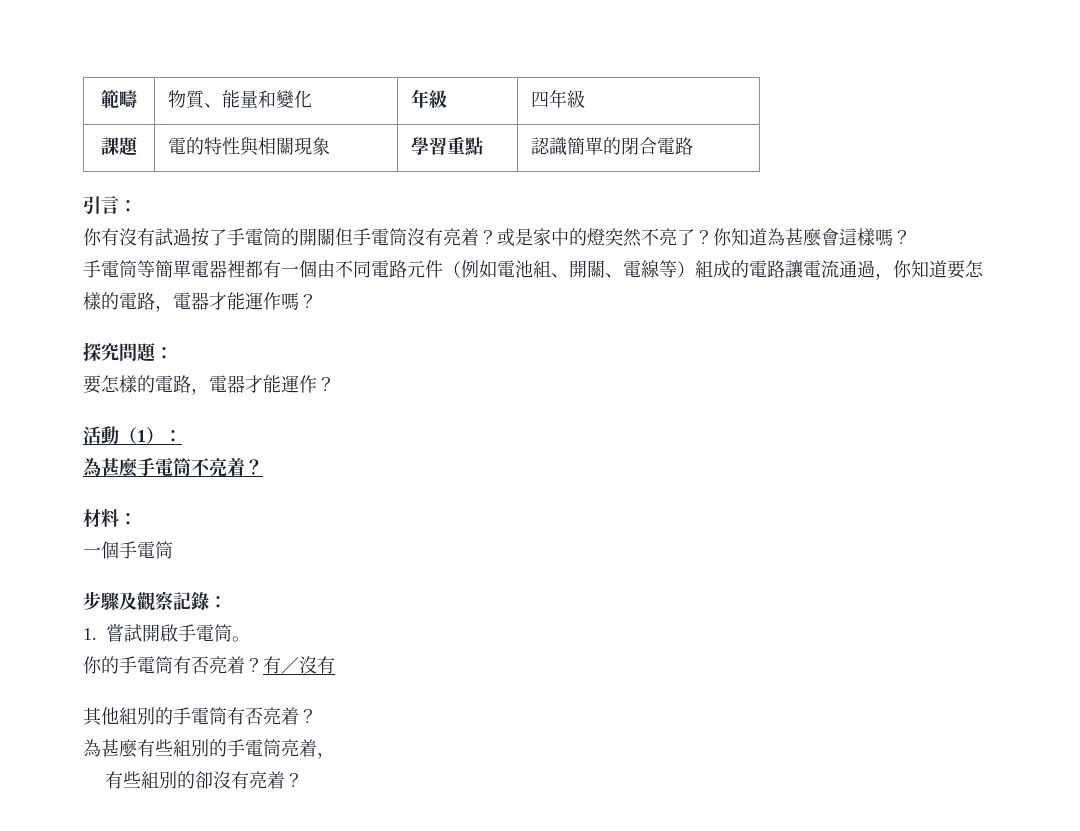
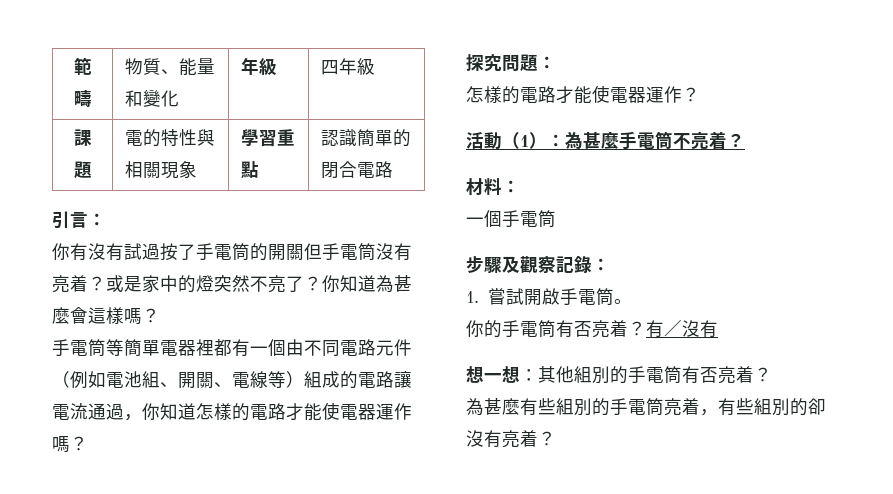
- 手電筒等簡單電器裡都有一個由不同電路元件（例如電池組、開關、電線等）組成的電路讓電流通過，你知道要怎樣的電路，電器才能運作嗎？
+ 手電筒等簡單電器裡都有一個由不同電路元件（例如電池組、開關、電線等）組成的電路讓電流通過，你知道怎樣的電路才能使電器運作嗎？
- 要怎樣的電路，電器才能運作？
+ 怎樣的電路才能使電器運作？
- 活動（1）：
- 為甚麼手電筒不亮着？
+ 活動（1）：為甚麼手電筒不亮着？
- 其他組別的手電筒有否亮着？
+ 想一想：其他組別的手電筒有否亮着？
- 為甚麼有些組別的手電筒亮着，
- 有些組別的卻沒有亮着？
+ 為甚麼有些組別的手電筒亮着，有些組別的卻沒有亮着？

